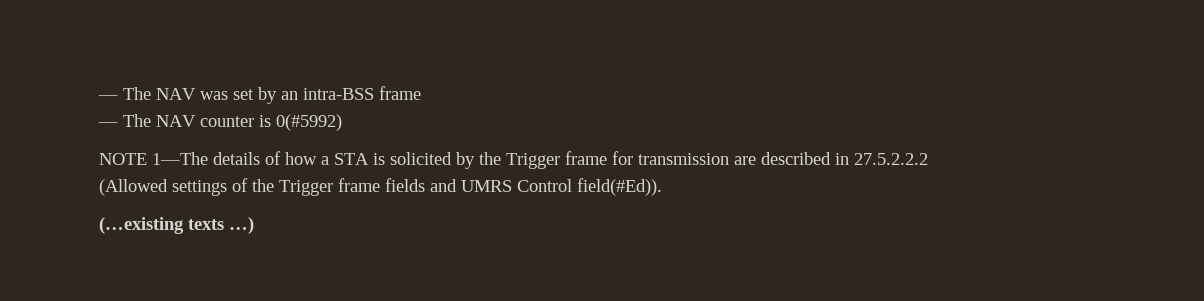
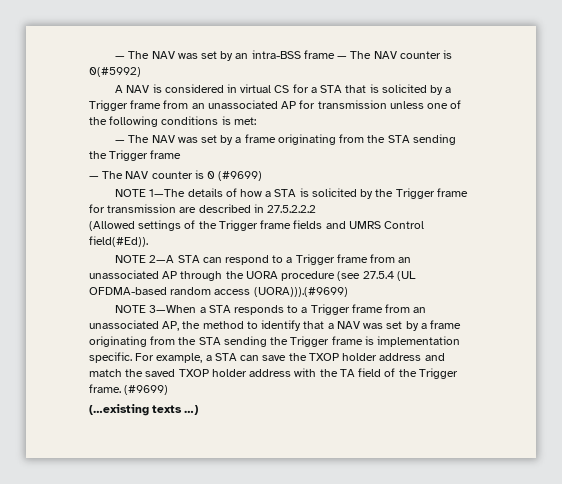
- — The NAV was set by an intra-BSS frame
- — The NAV counter is 0(#5992)
+ — The NAV was set by an intra-BSS frame — The NAV counter is 0(#5992)
+ A NAV is considered in virtual CS for a STA that is solicited by a Trigger frame from an unassociated AP for transmission unless one of the following conditions is met:
+ — The NAV was set by a frame originating from the STA sending the Trigger frame
+ — The NAV counter is 0 (#9699)
+ NOTE 2—A STA can respond to a Trigger frame from an unassociated AP through the UORA procedure (see 27.5.4 (UL OFDMA-based random access (UORA))).(#9699)
+ NOTE 3—When a STA responds to a Trigger frame from an unassociated AP, the method to identify that a NAV was set by a frame originating from the STA sending the Trigger frame is implementation specific. For example, a STA can save the TXOP holder address and match the saved TXOP holder address with the TA field of the Trigger frame. (#9699)

